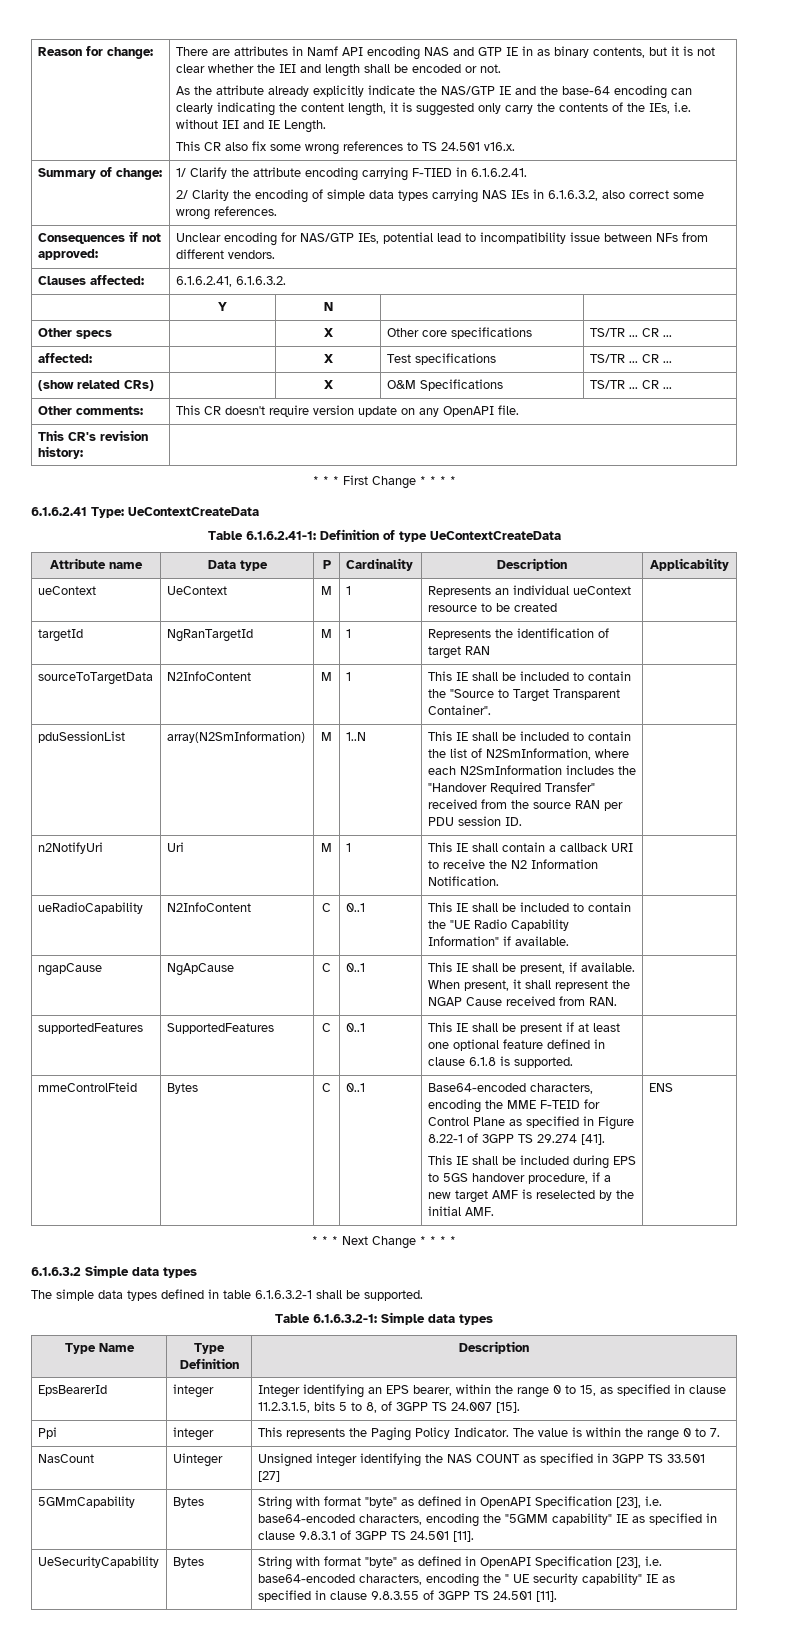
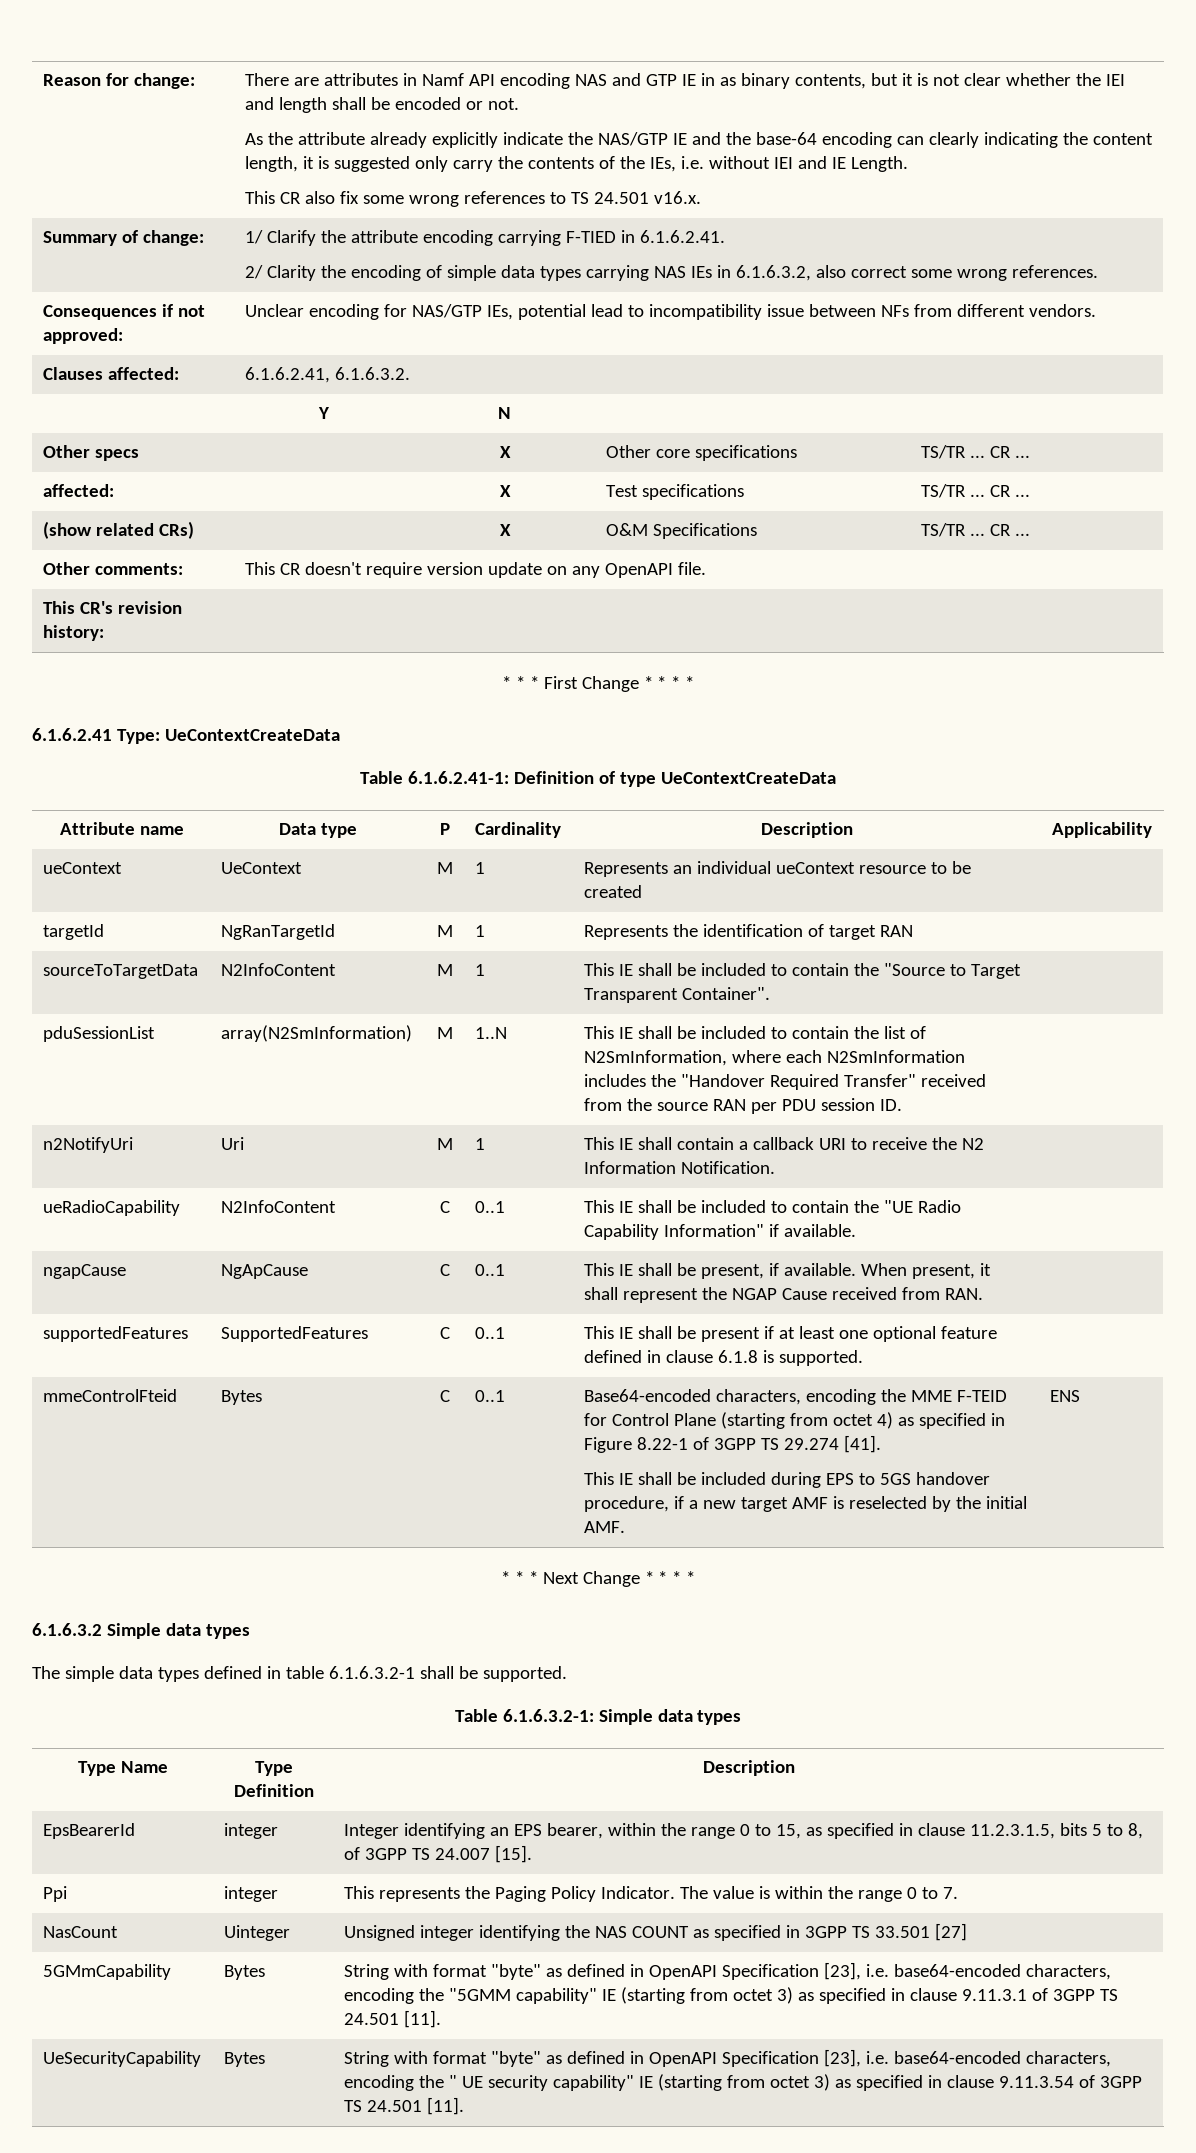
- Base64-encoded characters, encoding the MME F-TEID for Control Plane as specified in Figure 8.22-1 of 3GPP TS 29.274 [41].
+ Base64-encoded characters, encoding the MME F-TEID for Control Plane (starting from octet 4) as specified in Figure 8.22-1 of 3GPP TS 29.274 [41].
- 5GMmCapability | Bytes | String with format "byte" as defined in OpenAPI Specification [23], i.e. base64-encoded characters, encoding the "5GMM capability" IE as specified in clause 9.8.3.1 of 3GPP TS 24.501 [11].
+ 5GMmCapability | Bytes | String with format "byte" as defined in OpenAPI Specification [23], i.e. base64-encoded characters, encoding the "5GMM capability" IE (starting from octet 3) as specified in clause 9.11.3.1 of 3GPP TS 24.501 [11].
- UeSecurityCapability | Bytes | String with format "byte" as defined in OpenAPI Specification [23], i.e. base64-encoded characters, encoding the " UE security capability" IE as specified in clause 9.8.3.55 of 3GPP TS 24.501 [11].
+ UeSecurityCapability | Bytes | String with format "byte" as defined in OpenAPI Specification [23], i.e. base64-encoded characters, encoding the " UE security capability" IE (starting from octet 3) as specified in clause 9.11.3.54 of 3GPP TS 24.501 [11].

